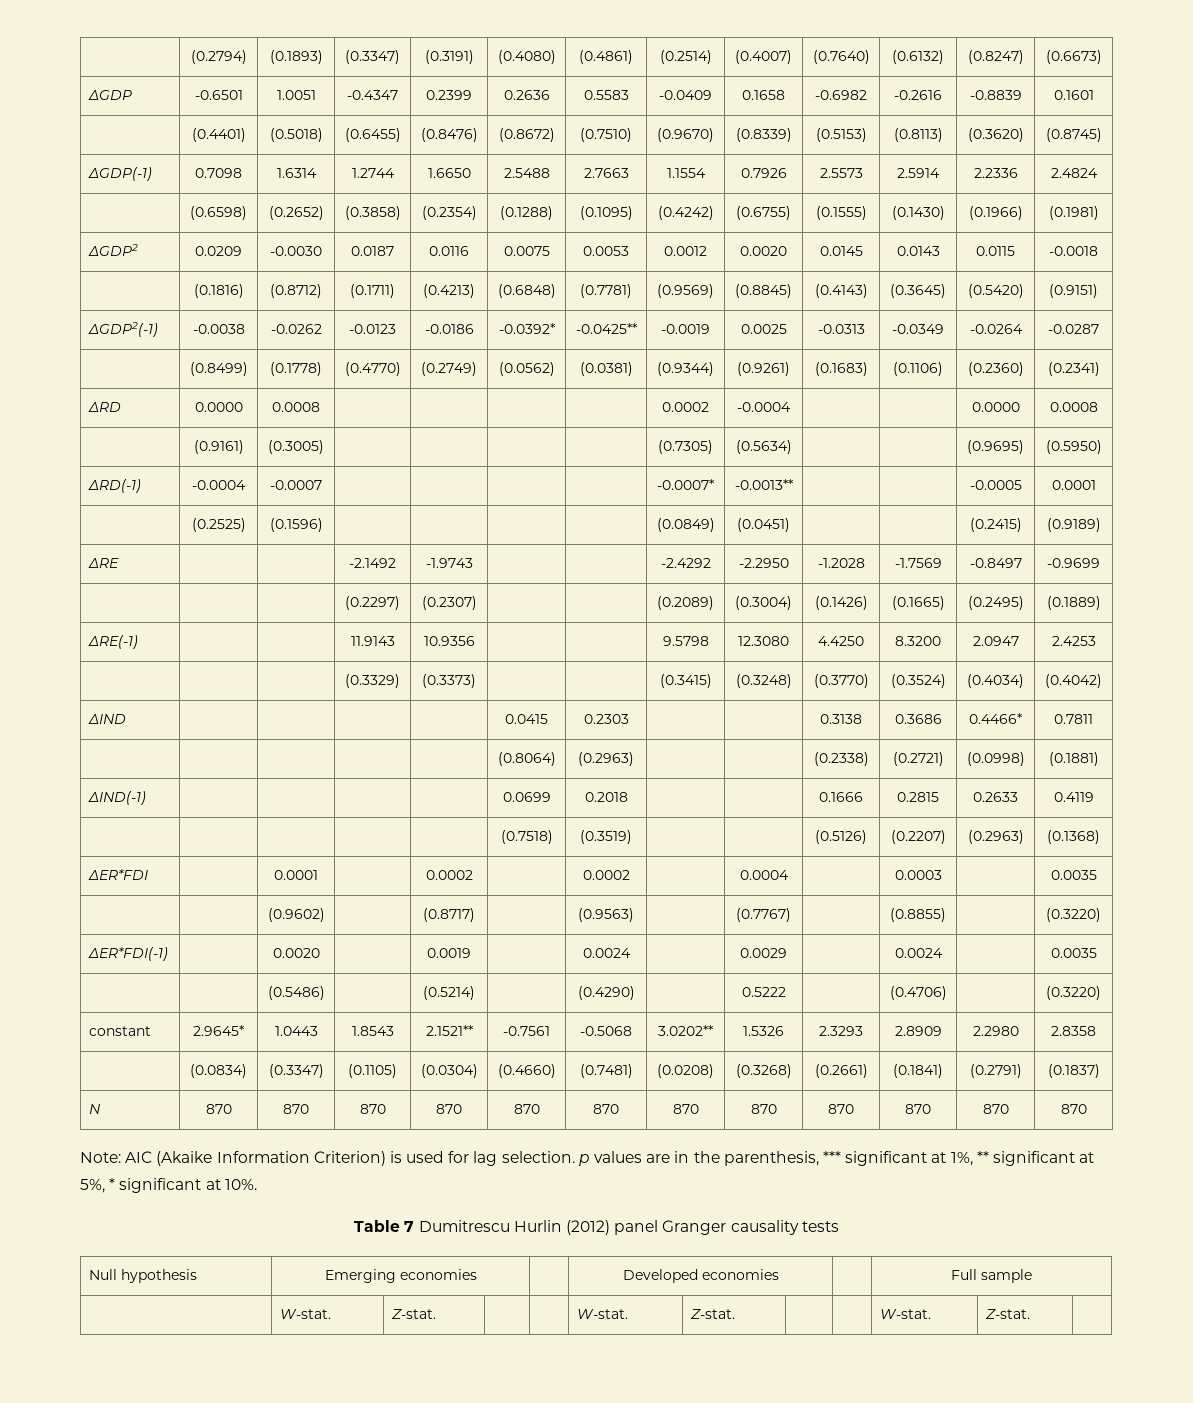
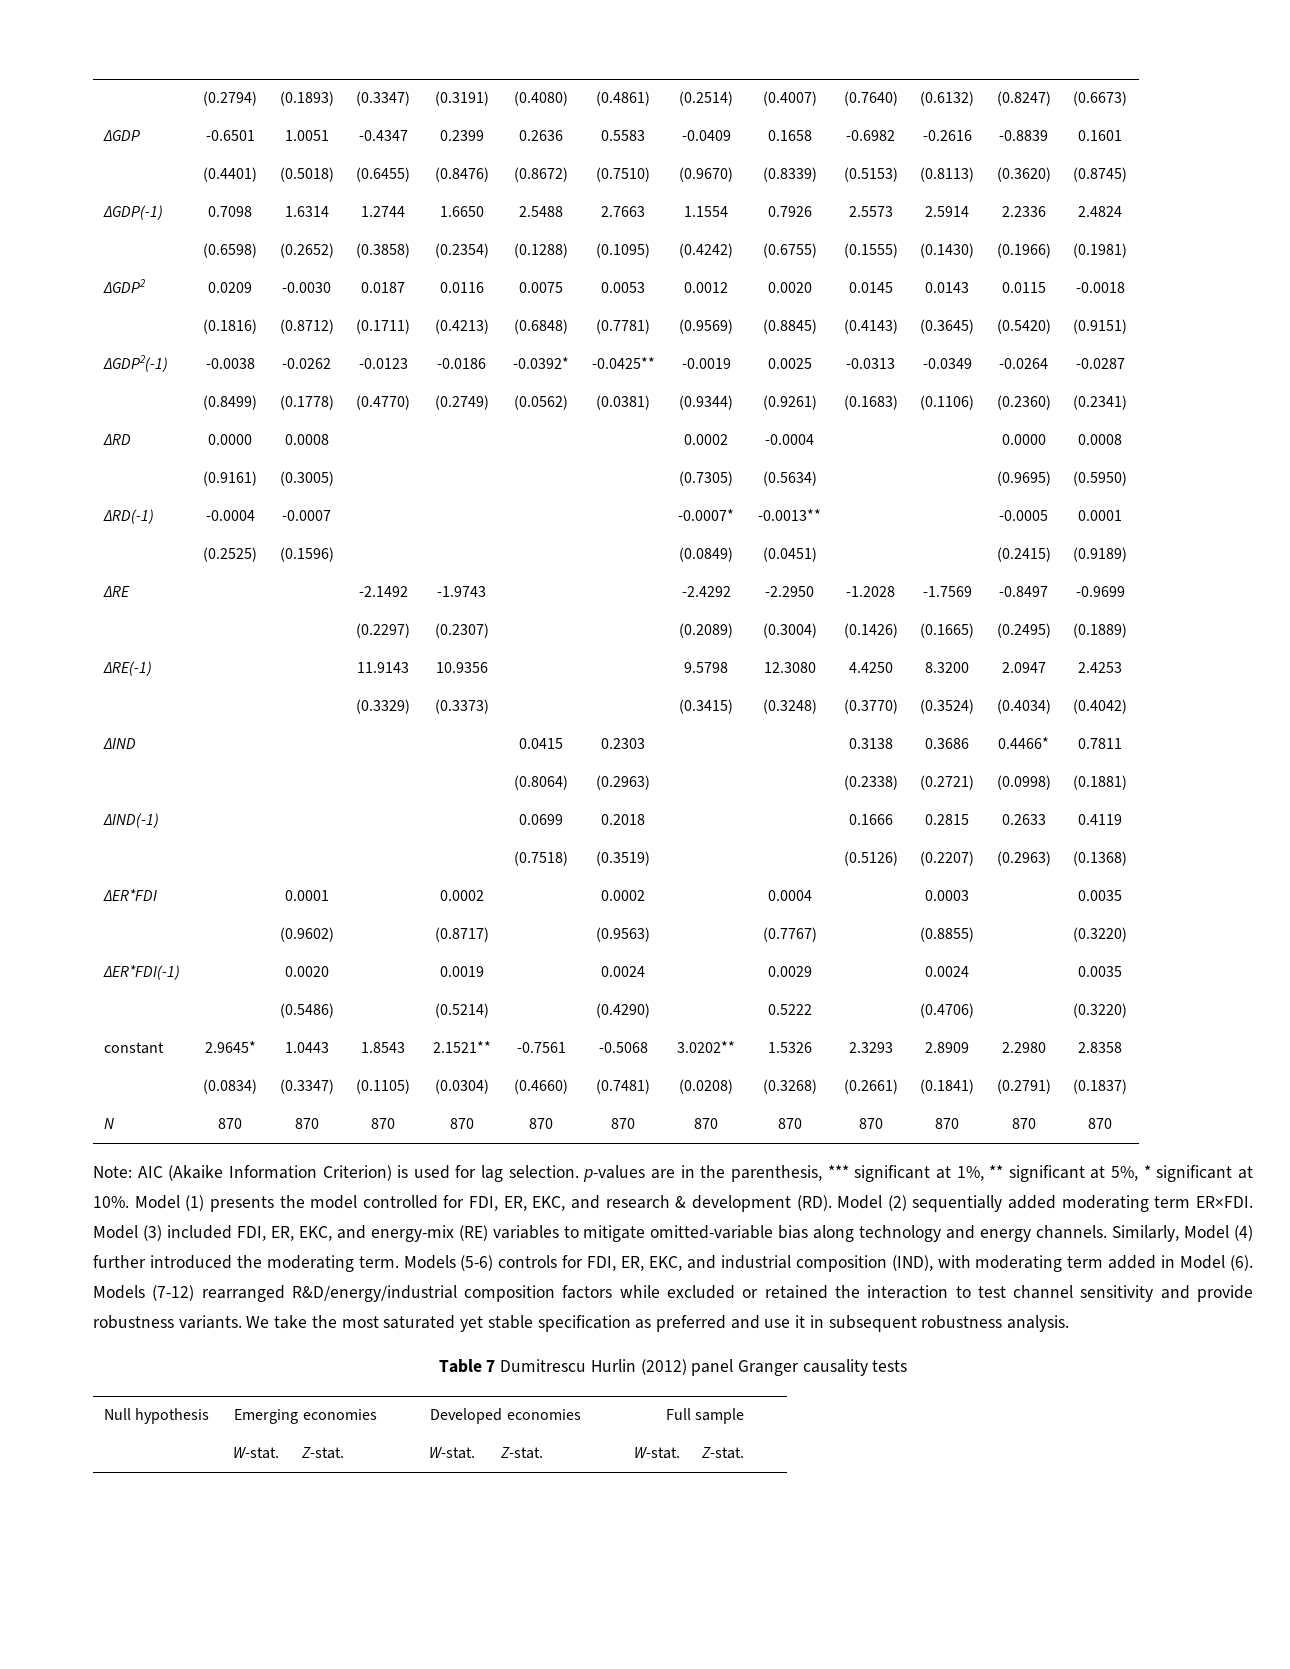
- Note: AIC (Akaike Information Criterion) is used for lag selection. p values are in the parenthesis, *** significant at 1%, ** significant at 5%, * significant at 10%.
+ Note: AIC (Akaike Information Criterion) is used for lag selection. p-values are in the parenthesis, *** significant at 1%, ** significant at 5%, * significant at 10%. Model (1) presents the model controlled for FDI, ER, EKC, and research & development (RD). Model (2) sequentially added moderating term ER×FDI. Model (3) included FDI, ER, EKC, and energy-mix (RE) variables to mitigate omitted-variable bias along technology and energy channels. Similarly, Model (4) further introduced the moderating term. Models (5-6) controls for FDI, ER, EKC, and industrial composition (IND), with moderating term added in Model (6). Models (7-12) rearranged R&D/energy/industrial composition factors while excluded or retained the interaction to test channel sensitivity and provide robustness variants. We take the most saturated yet stable specification as preferred and use it in subsequent robustness analysis.

